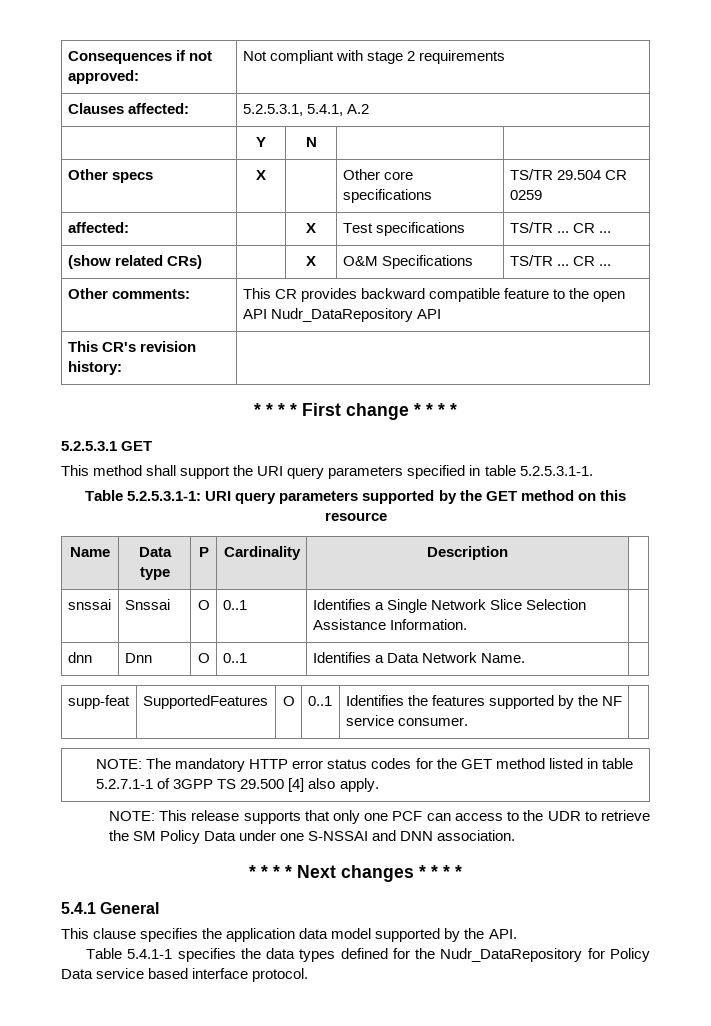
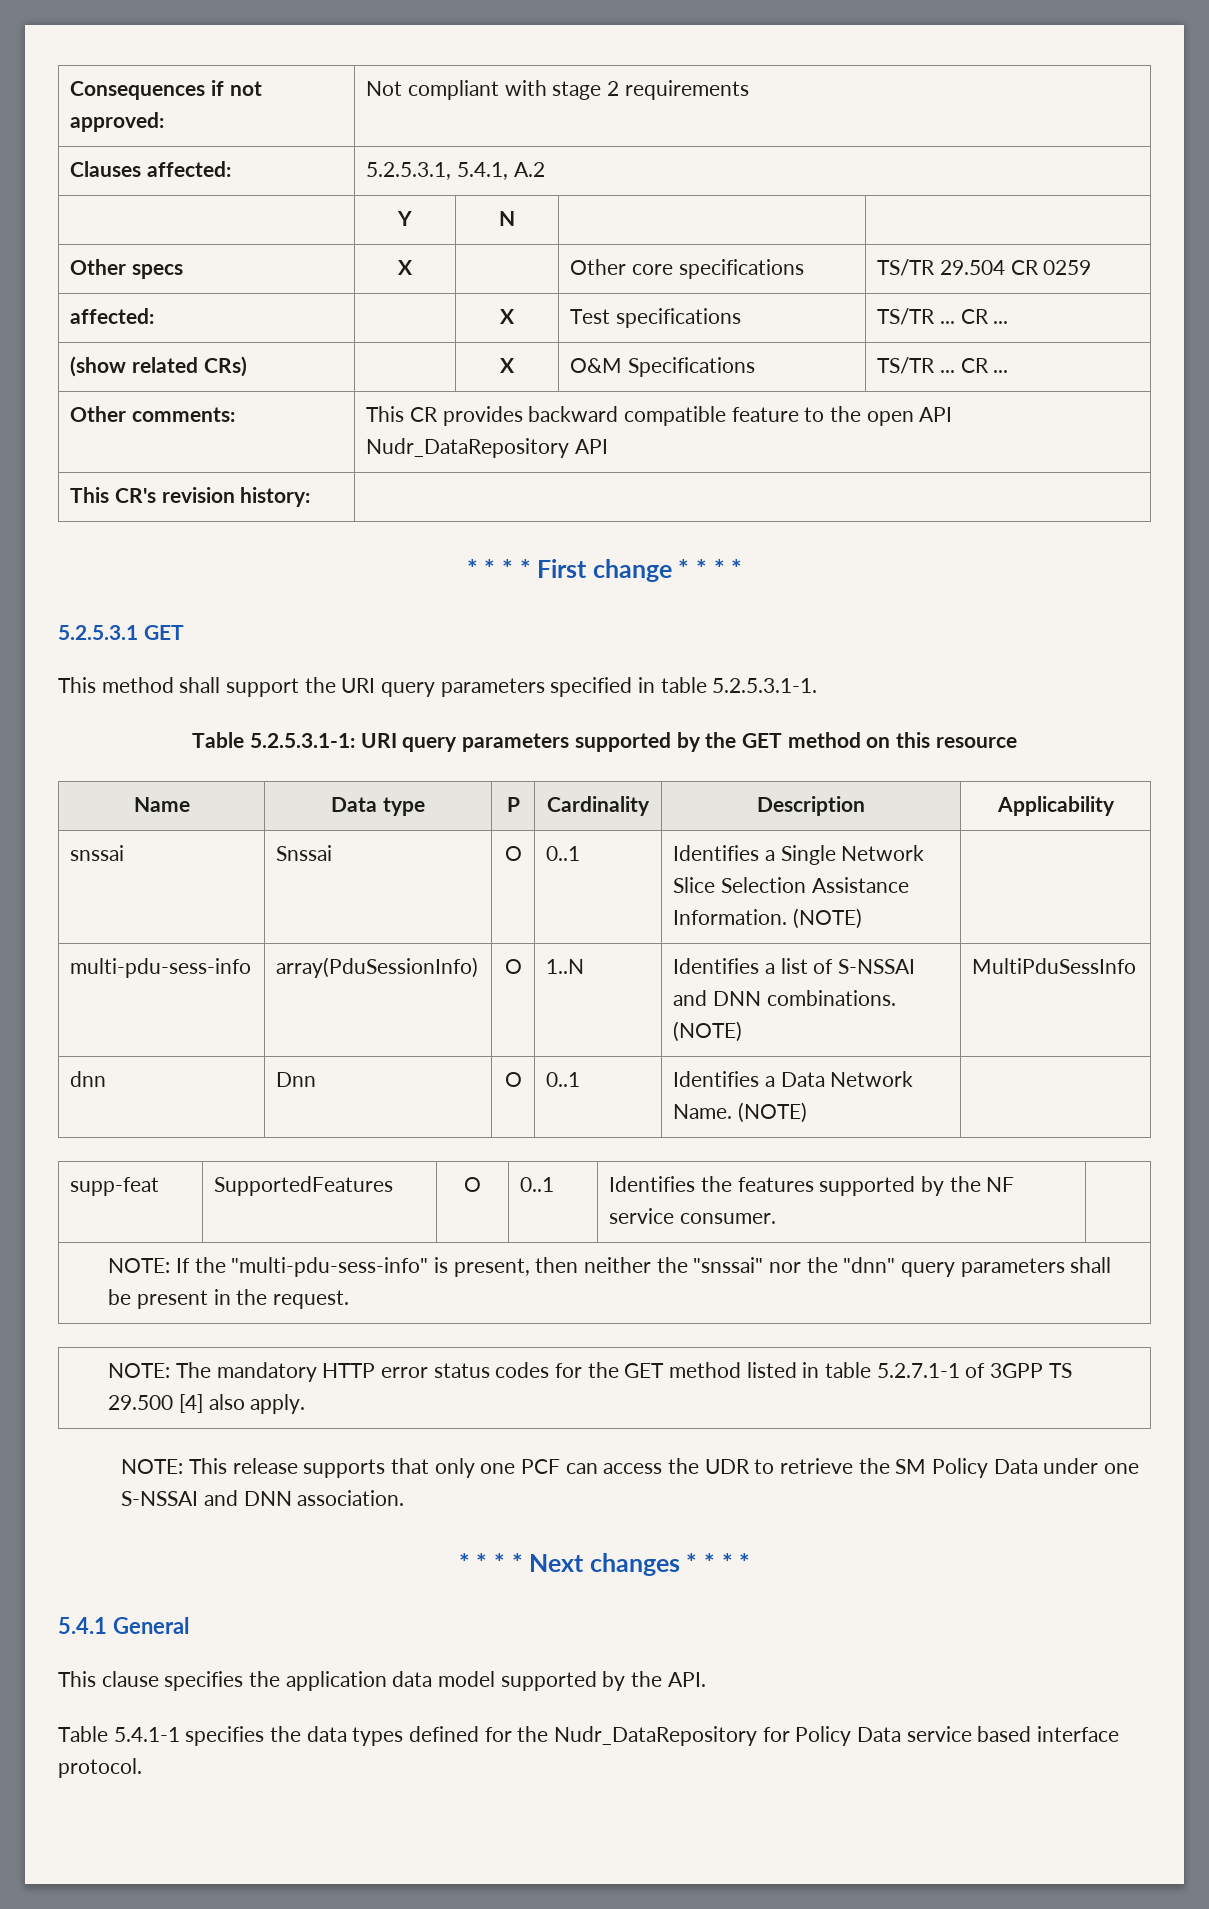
- Name | Data type | P | Cardinality | Description |
+ Name | Data type | P | Cardinality | Description | Applicability
- snssai | Snssai | O | 0..1 | Identifies a Single Network Slice Selection Assistance Information. |
+ snssai | Snssai | O | 0..1 | Identifies a Single Network Slice Selection Assistance Information. (NOTE) |
+ multi-pdu-sess-info | array(PduSessionInfo) | O | 1..N | Identifies a list of S-NSSAI and DNN combinations. (NOTE) | MultiPduSessInfo
- dnn | Dnn | O | 0..1 | Identifies a Data Network Name. |
+ dnn | Dnn | O | 0..1 | Identifies a Data Network Name. (NOTE) |
+ NOTE: If the "multi-pdu-sess-info" is present, then neither the "snssai" nor the "dnn" query parameters shall be present in the request.
- NOTE: This release supports that only one PCF can access to the UDR to retrieve the SM Policy Data under one S-NSSAI and DNN association.
+ NOTE: This release supports that only one PCF can access the UDR to retrieve the SM Policy Data under one S-NSSAI and DNN association.

